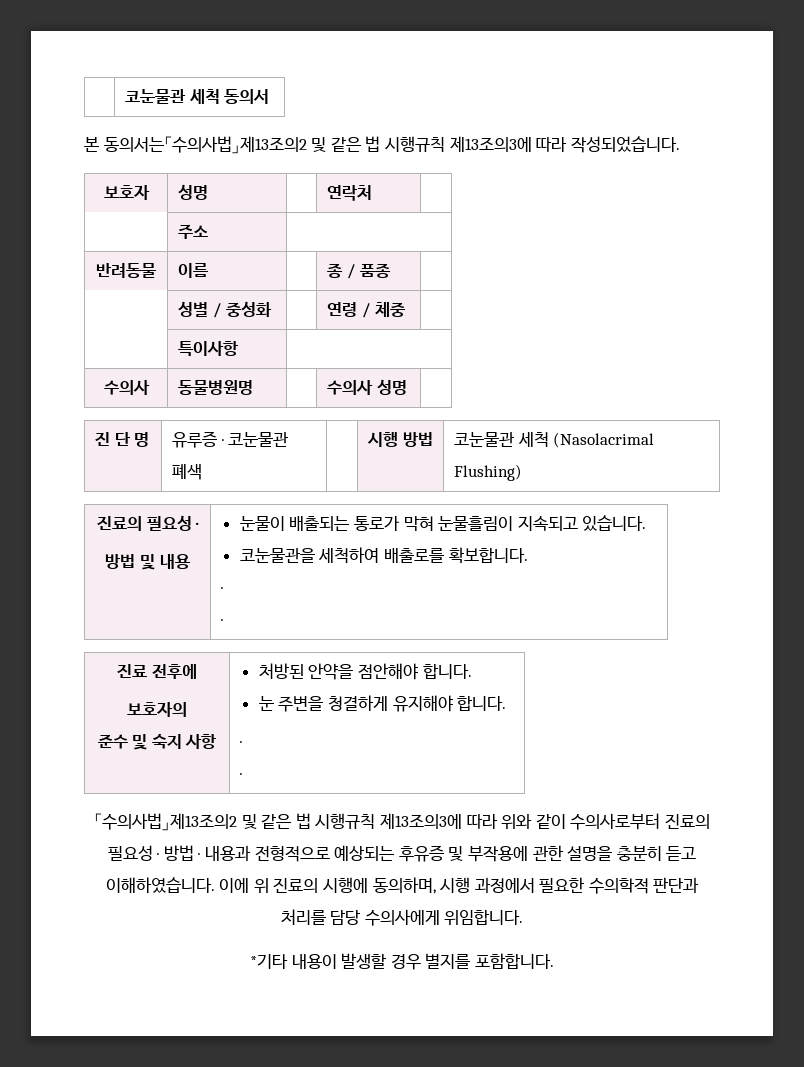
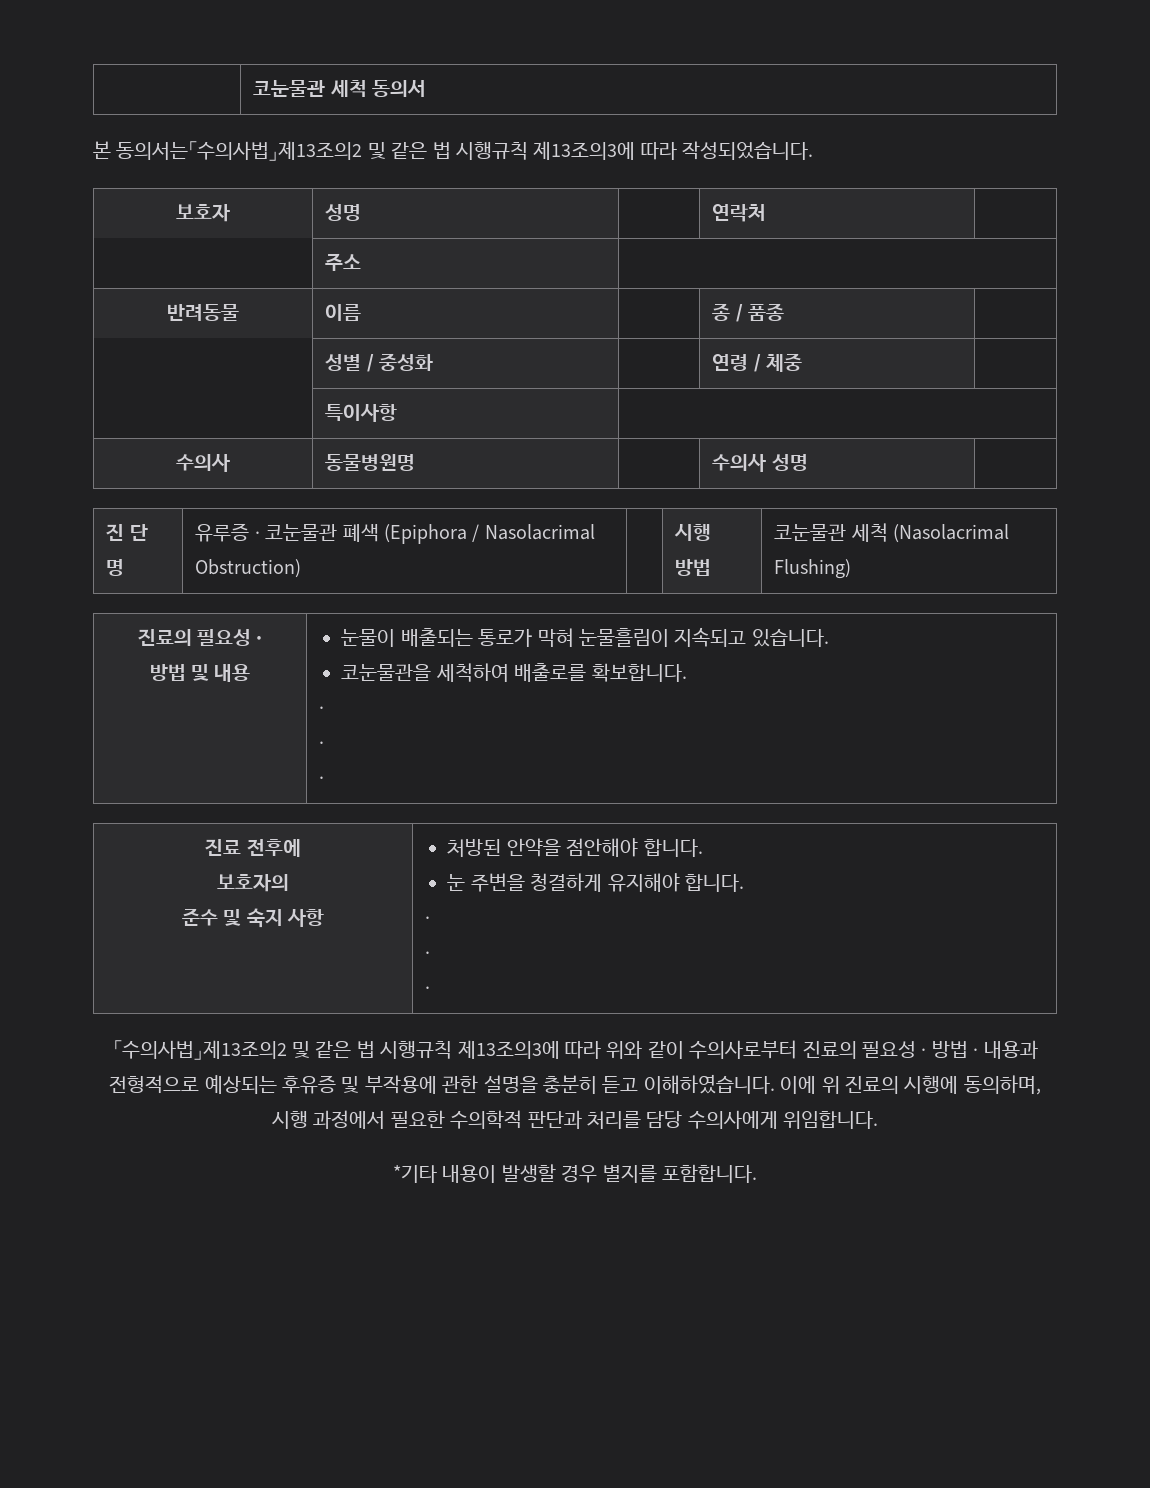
- 진 단 명 | 유루증 · 코눈물관 폐색 | | 시행 방법 | 코눈물관 세척 (Nasolacrimal Flushing)
+ 진 단 명 | 유루증 · 코눈물관 폐색 (Epiphora / Nasolacrimal Obstruction) | | 시행 방법 | 코눈물관 세척 (Nasolacrimal Flushing)
  진료의 필요성 ·
  방법 및 내용 | 눈물이 배출되는 통로가 막혀 눈물흘림이 지속되고 있습니다.
  코눈물관을 세척하여 배출로를 확보합니다.
+ ·
  진료 전후에
  보호자의
  준수 및 숙지 사항 | 처방된 안약을 점안해야 합니다.
  눈 주변을 청결하게 유지해야 합니다.
+ ·

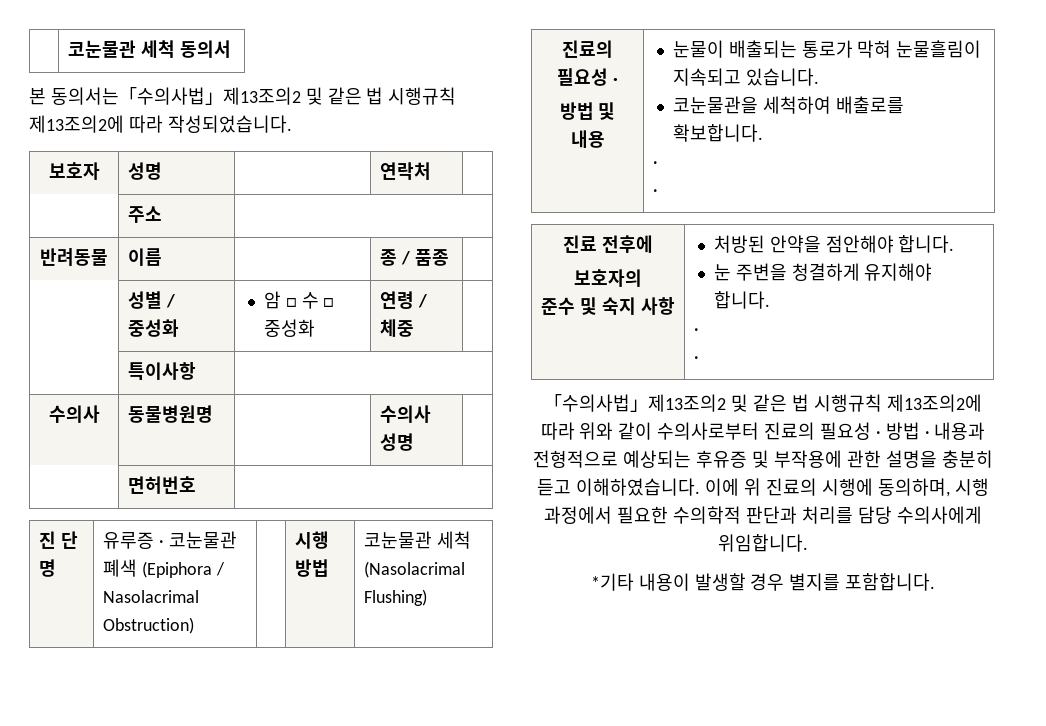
- 본 동의서는「수의사법」제13조의2 및 같은 법 시행규칙 제13조의3에 따라 작성되었습니다.
+ 본 동의서는「수의사법」제13조의2 및 같은 법 시행규칙 제13조의2에 따라 작성되었습니다.
- | 성별 / 중성화 | | 연령 / 체중 |
+ | 성별 / 중성화 | 암 □ 수 □ 중성화 | 연령 / 체중 |
+ | 면허번호 |
  진 단 명 | 유루증 · 코눈물관 폐색 (Epiphora / Nasolacrimal Obstruction) | | 시행 방법 | 코눈물관 세척 (Nasolacrimal Flushing)
  진료의 필요성 ·
  방법 및 내용 | 눈물이 배출되는 통로가 막혀 눈물흘림이 지속되고 있습니다.
  코눈물관을 세척하여 배출로를 확보합니다.
- ·
  진료 전후에
  보호자의
  준수 및 숙지 사항 | 처방된 안약을 점안해야 합니다.
  눈 주변을 청결하게 유지해야 합니다.
  ·
  ·
- ·
- 「수의사법」제13조의2 및 같은 법 시행규칙 제13조의3에 따라 위와 같이 수의사로부터 진료의 필요성 · 방법 · 내용과 전형적으로 예상되는 후유증 및 부작용에 관한 설명을 충분히 듣고 이해하였습니다.
+ 「수의사법」제13조의2 및 같은 법 시행규칙 제13조의2에 따라 위와 같이 수의사로부터 진료의 필요성 · 방법 · 내용과 전형적으로 예상되는 후유증 및 부작용에 관한 설명을 충분히 듣고 이해하였습니다.

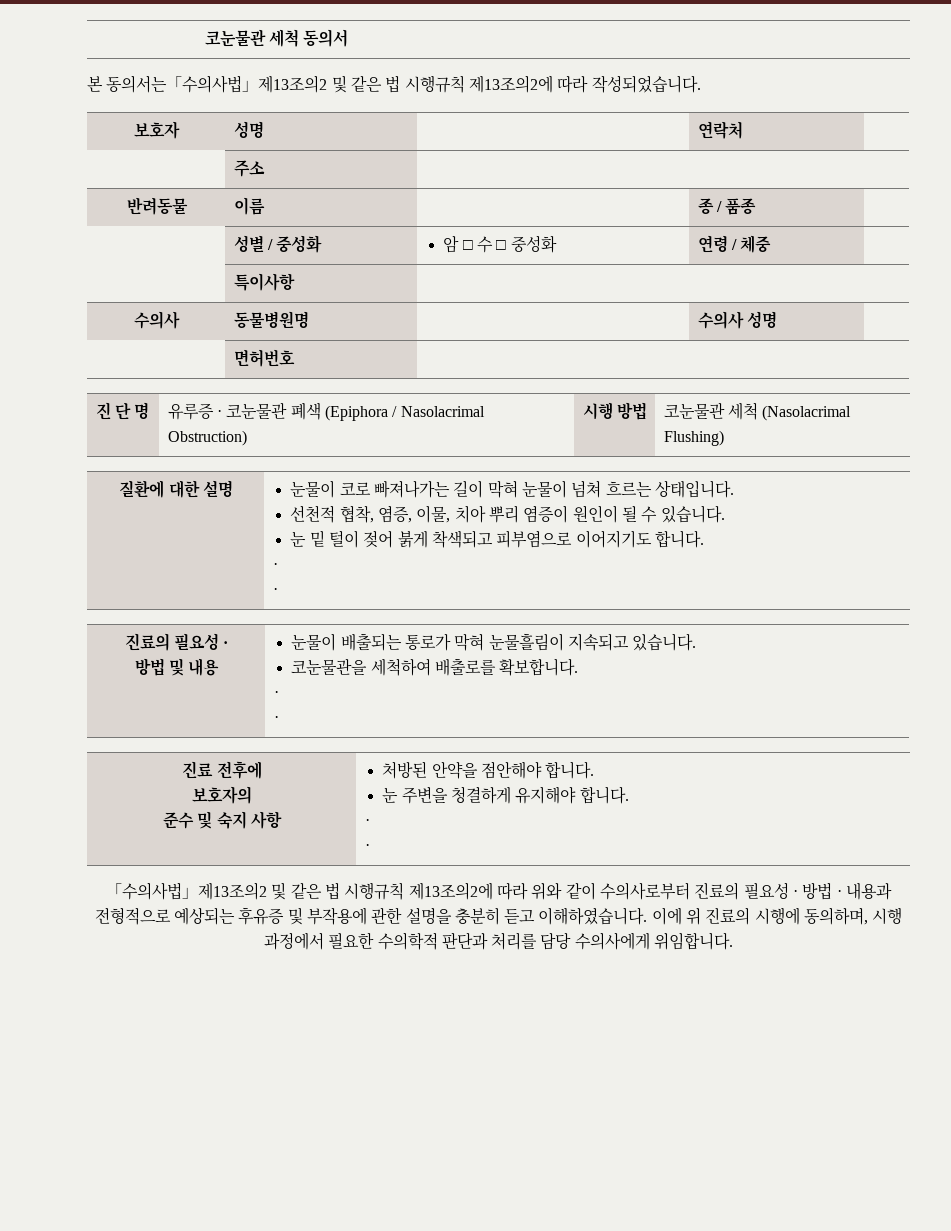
+ 질환에 대한 설명 | 눈물이 코로 빠져나가는 길이 막혀 눈물이 넘쳐 흐르는 상태입니다.
+ 선천적 협착, 염증, 이물, 치아 뿌리 염증이 원인이 될 수 있습니다.
+ 눈 밑 털이 젖어 붉게 착색되고 피부염으로 이어지기도 합니다.
+ ·
+ ·
- *기타 내용이 발생할 경우 별지를 포함합니다.

